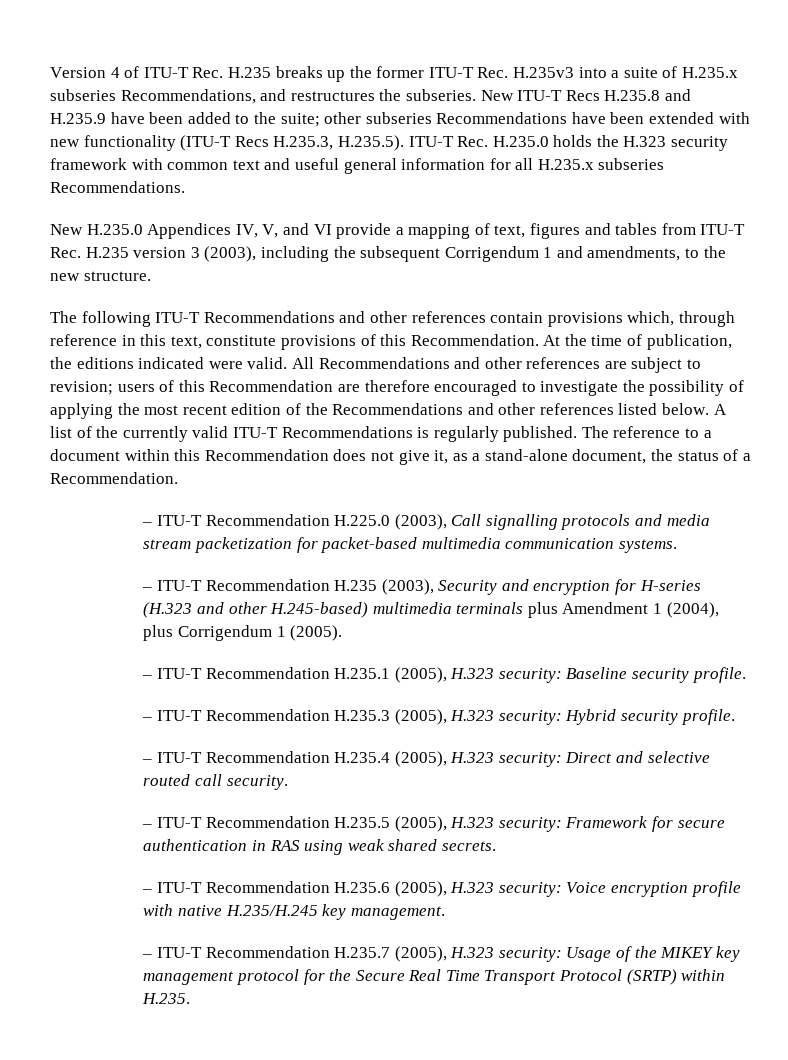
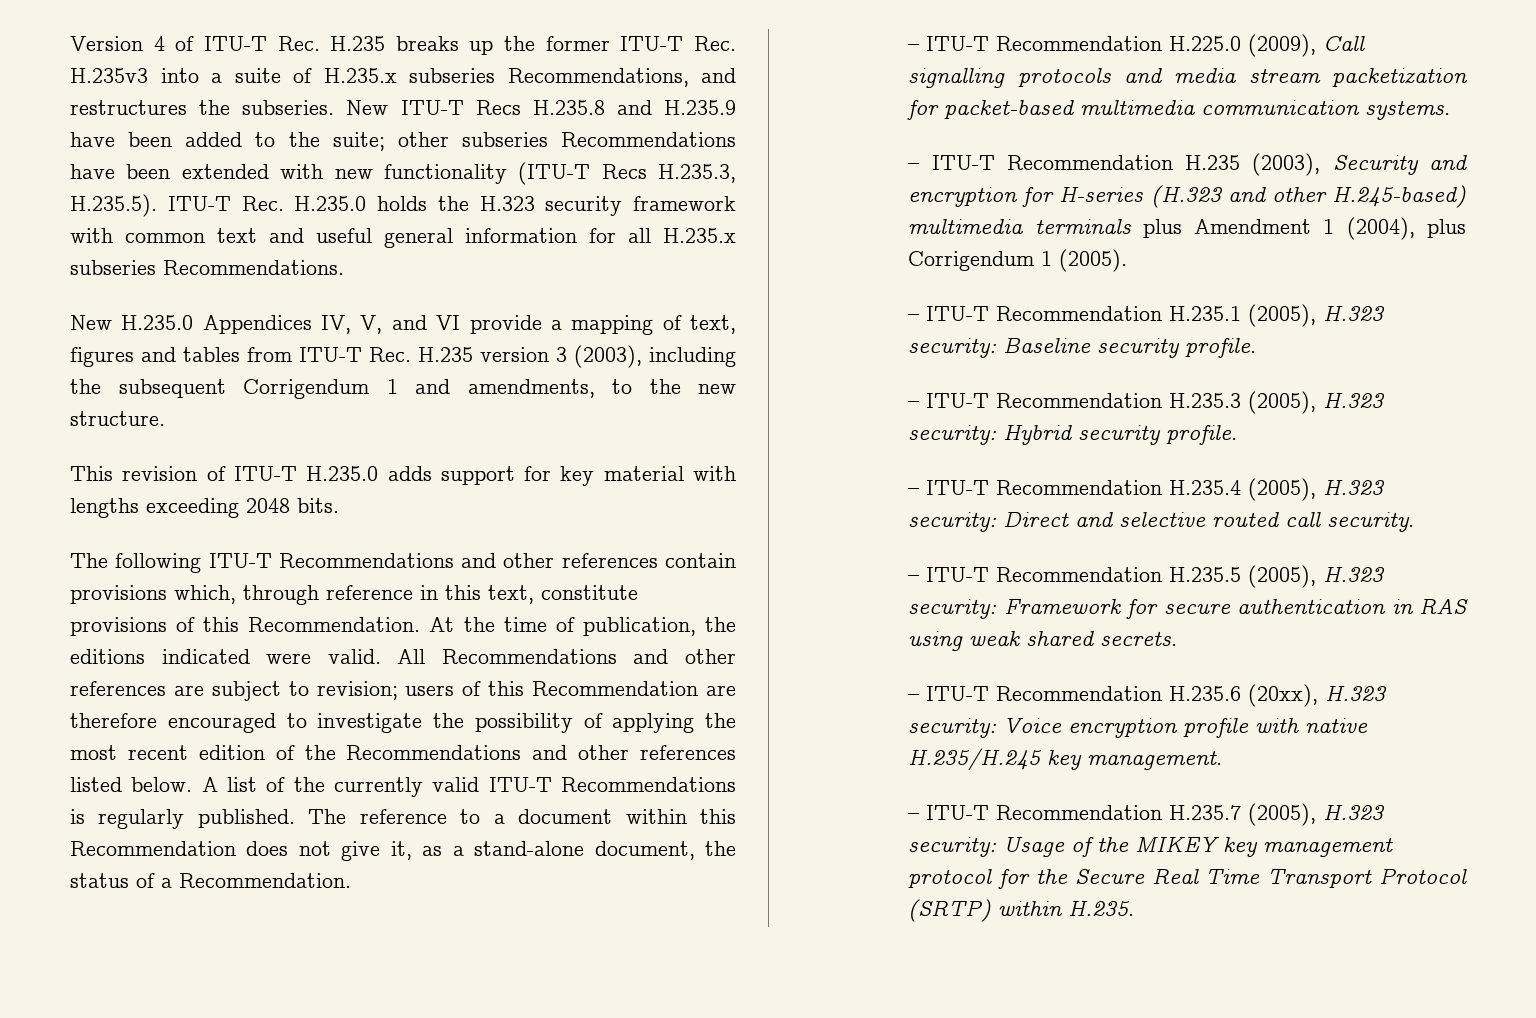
+ This revision of ITU-T H.235.0 adds support for key material with lengths exceeding 2048 bits.
- – ITU-T Recommendation H.225.0 (2003), Call signalling protocols and media stream packetization for packet-based multimedia communication systems.
+ – ITU-T Recommendation H.225.0 (2009), Call signalling protocols and media stream packetization for packet-based multimedia communication systems.
- – ITU-T Recommendation H.235.6 (2005), H.323 security: Voice encryption profile with native H.235/H.245 key management.
+ – ITU-T Recommendation H.235.6 (20xx), H.323 security: Voice encryption profile with native H.235/H.245 key management.

